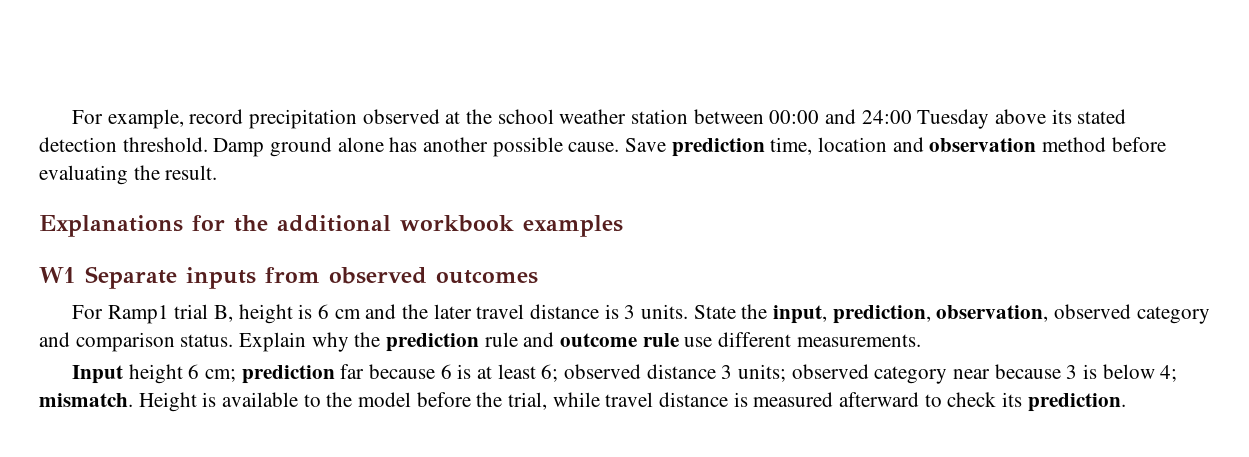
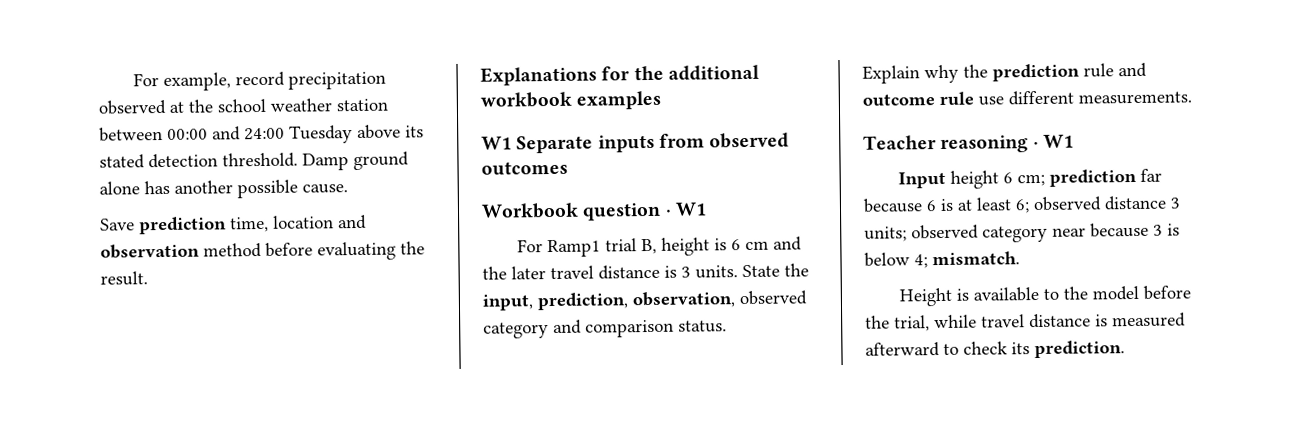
- Damp ground alone has another possible cause. Save prediction time, location and observation method before evaluating the result.
+ Damp ground alone has another possible cause.
+ Save prediction time, location and observation method before evaluating the result.
+ Workbook question · W1
- State the input, prediction, observation, observed category and comparison status. Explain why the prediction rule and outcome rule use different measurements.
+ State the input, prediction, observation, observed category and comparison status.
+ Explain why the prediction rule and outcome rule use different measurements.
+ Teacher reasoning · W1
- Input height 6 cm; prediction far because 6 is at least 6; observed distance 3 units; observed category near because 3 is below 4; mismatch. Height is available to the model before the trial, while travel distance is measured afterward to check its prediction.
+ Input height 6 cm; prediction far because 6 is at least 6; observed distance 3 units; observed category near because 3 is below 4; mismatch.
+ Height is available to the model before the trial, while travel distance is measured afterward to check its prediction.

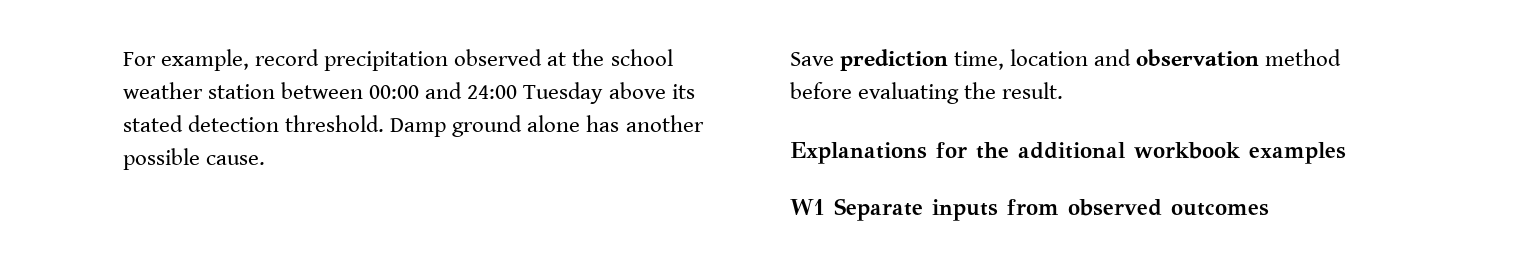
- Workbook question · W1
- For Ramp1 trial B, height is 6 cm and the later travel distance is 3 units. State the input, prediction, observation, observed category and comparison status.
- Explain why the prediction rule and outcome rule use different measurements.
- Teacher reasoning · W1
- Input height 6 cm; prediction far because 6 is at least 6; observed distance 3 units; observed category near because 3 is below 4; mismatch.
- Height is available to the model before the trial, while travel distance is measured afterward to check its prediction.

